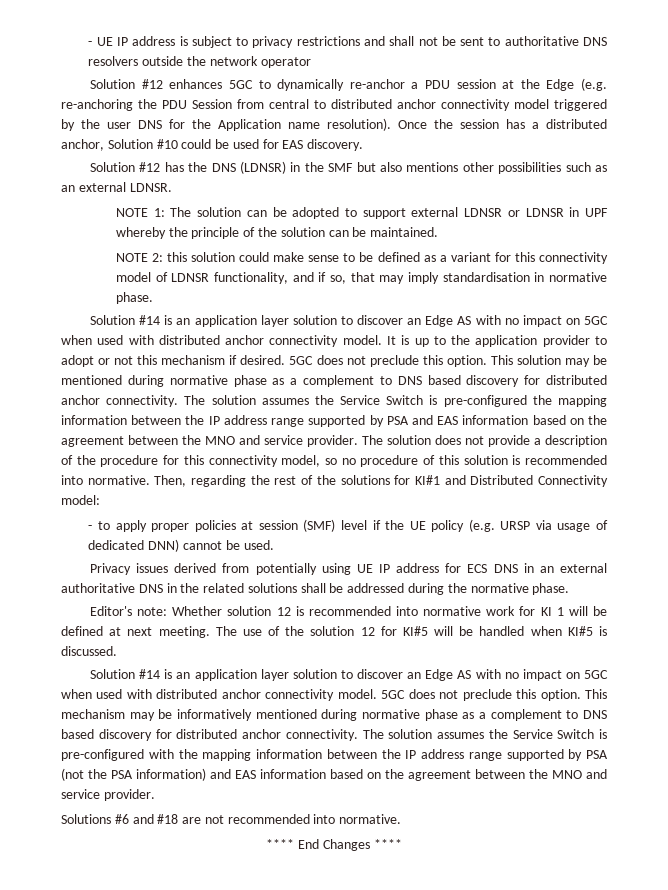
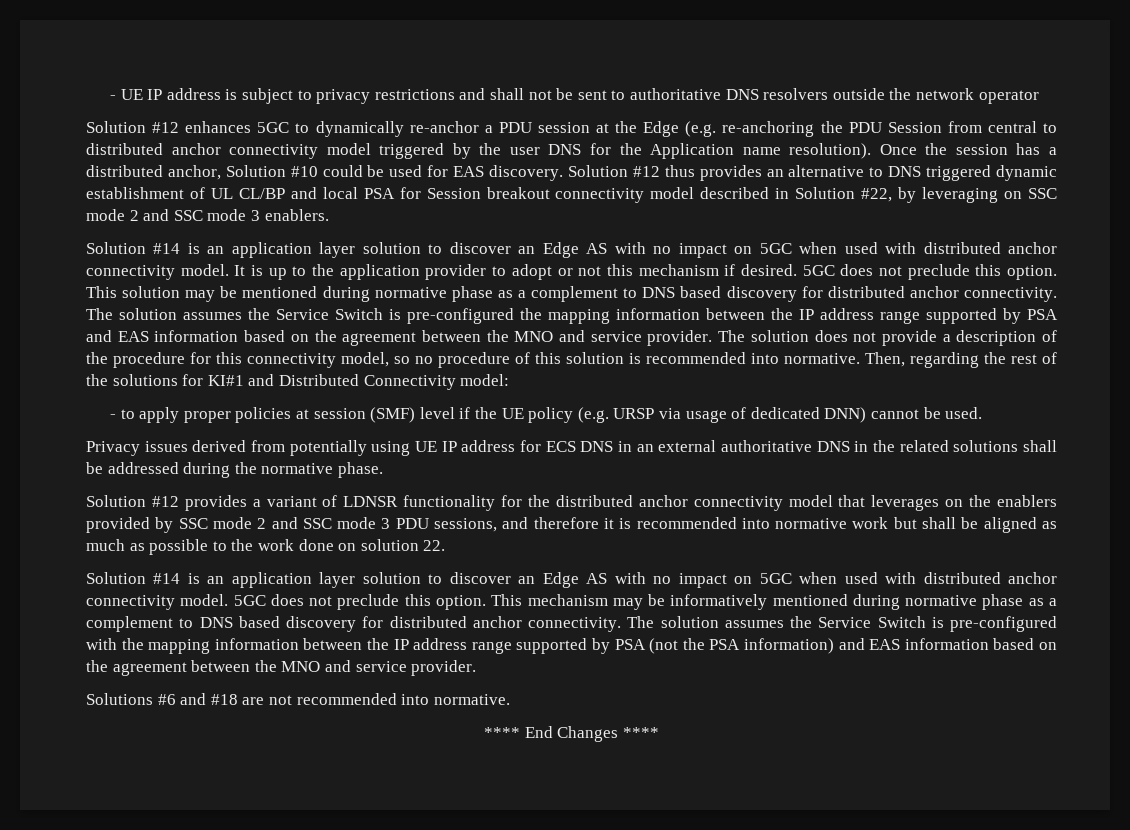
- Once the session has a distributed anchor, Solution #10 could be used for EAS discovery.
- Solution #12 has the DNS (LDNSR) in the SMF but also mentions other possibilities such as an external LDNSR.
- NOTE 1: The solution can be adopted to support external LDNSR or LDNSR in UPF whereby the principle of the solution can be maintained.
- NOTE 2: this solution could make sense to be defined as a variant for this connectivity model of LDNSR functionality, and if so, that may imply standardisation in normative phase.
+ Once the session has a distributed anchor, Solution #10 could be used for EAS discovery. Solution #12 thus provides an alternative to DNS triggered dynamic establishment of UL CL/BP and local PSA for Session breakout connectivity model described in Solution #22, by leveraging on SSC mode 2 and SSC mode 3 enablers.
- Editor's note: Whether solution 12 is recommended into normative work for KI 1 will be defined at next meeting. The use of the solution 12 for KI#5 will be handled when KI#5 is discussed.
+ Solution #12 provides a variant of LDNSR functionality for the distributed anchor connectivity model that leverages on the enablers provided by SSC mode 2 and SSC mode 3 PDU sessions, and therefore it is recommended into normative work but shall be aligned as much as possible to the work done on solution 22.

